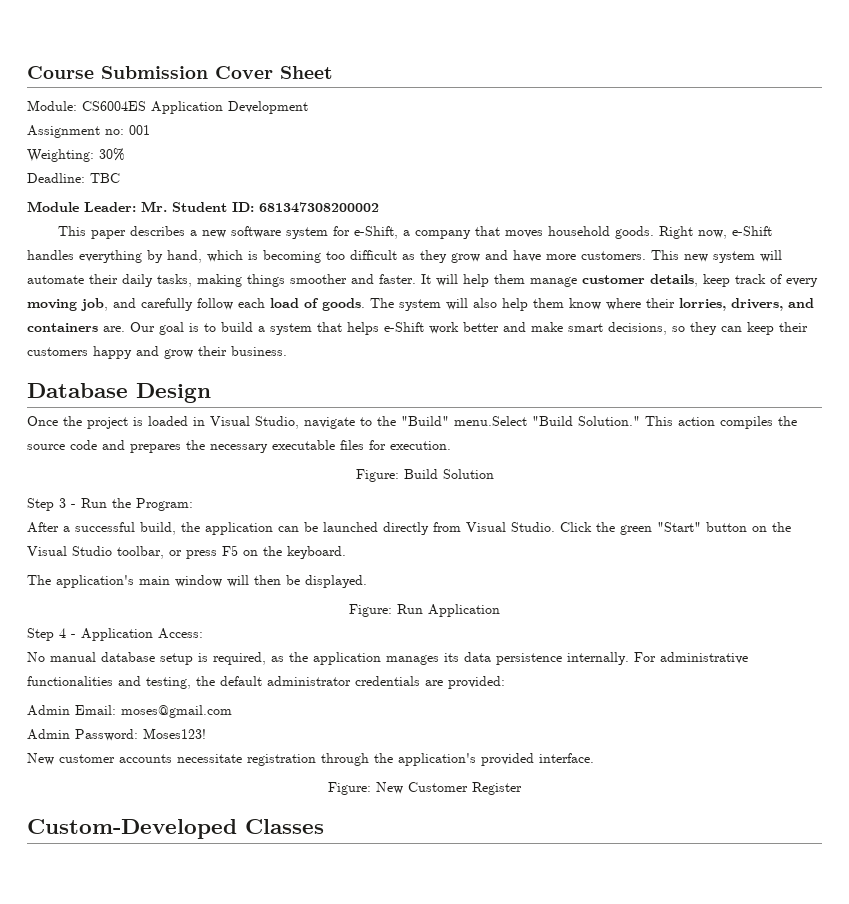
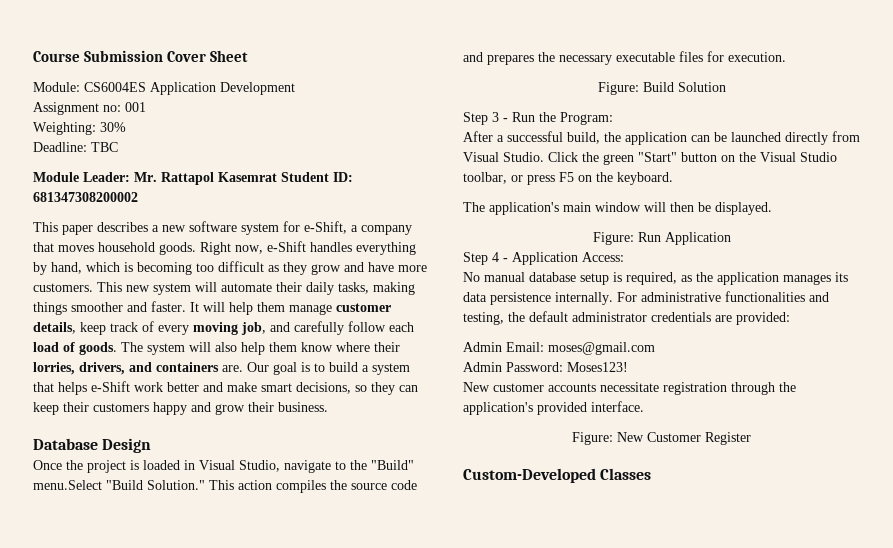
- Module Leader: Mr. Student ID: 681347308200002
+ Module Leader: Mr. Rattapol Kasemrat Student ID: 681347308200002

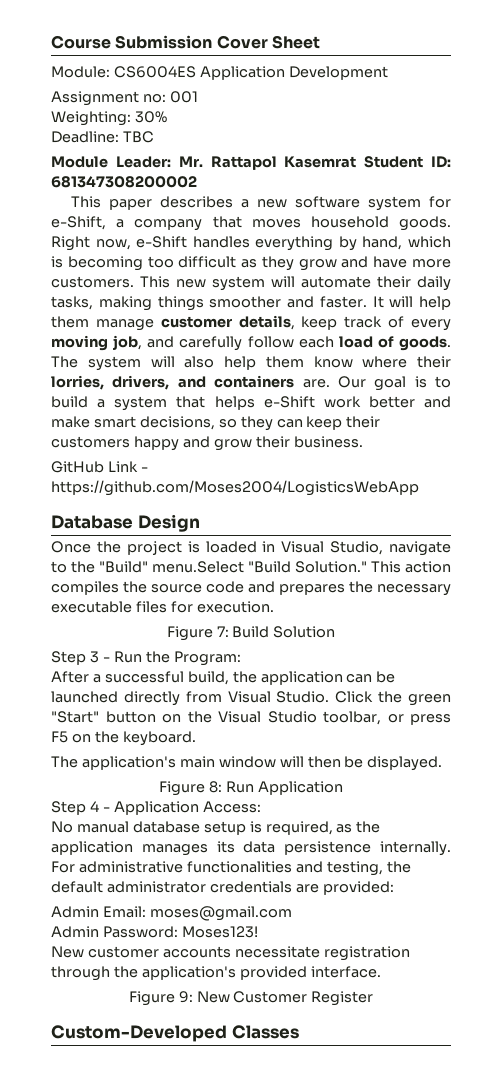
+ GitHub Link - https://github.com/Moses2004/LogisticsWebApp
- Figure: Build Solution
+ Figure 7: Build Solution
- Figure: Run Application
+ Figure 8: Run Application
- Figure: New Customer Register
+ Figure 9: New Customer Register

